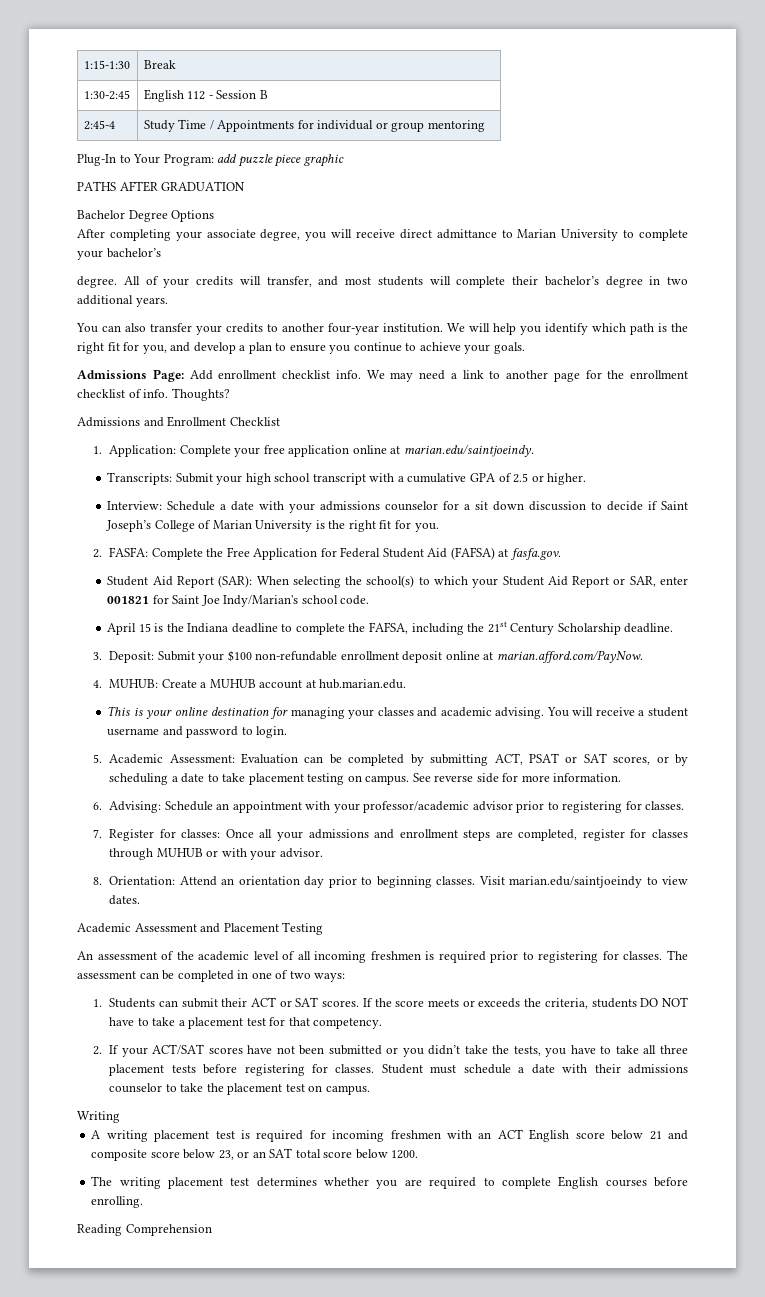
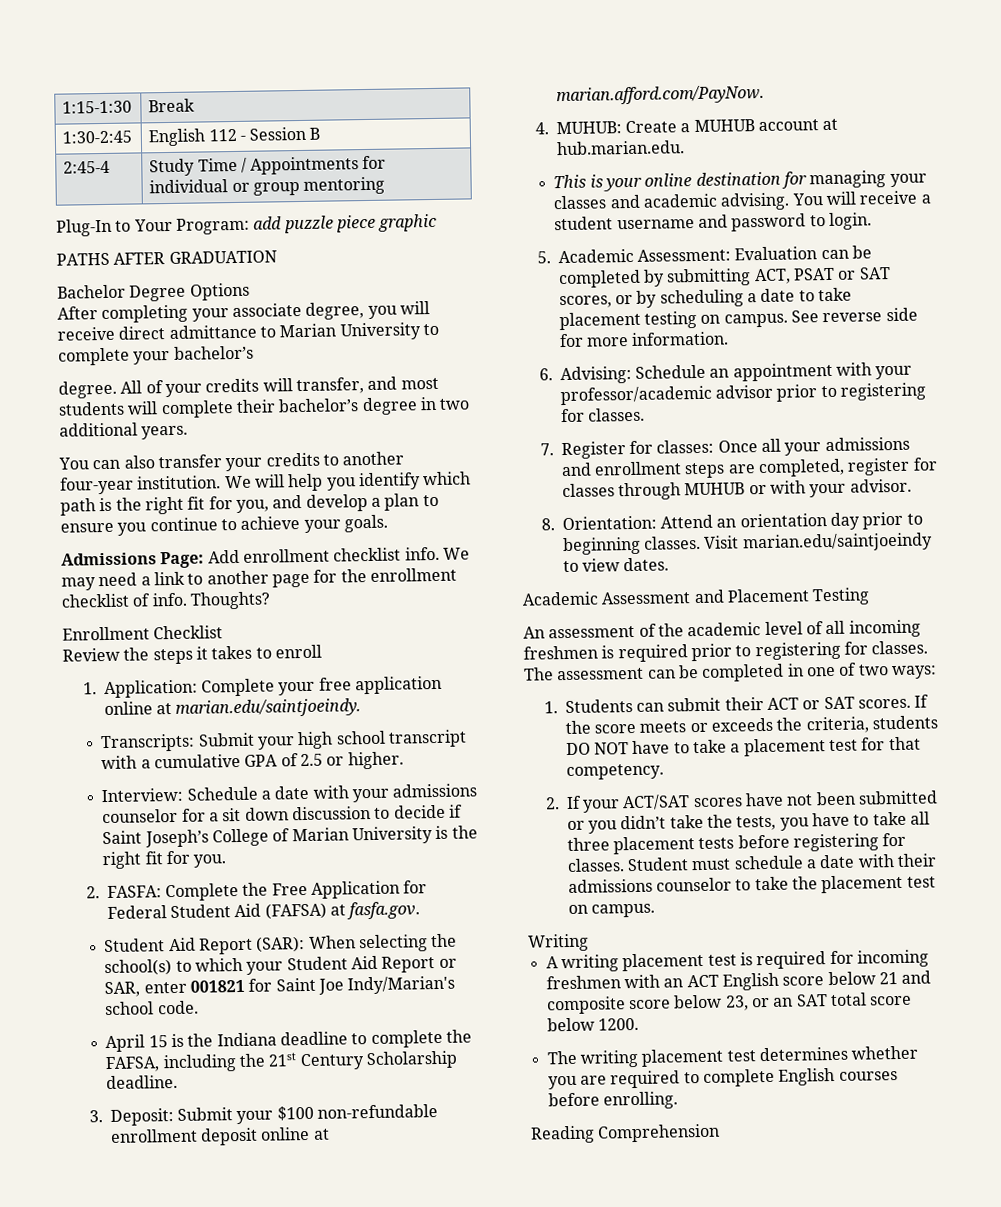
- Admissions and Enrollment Checklist
+ Enrollment Checklist
+ Review the steps it takes to enroll

